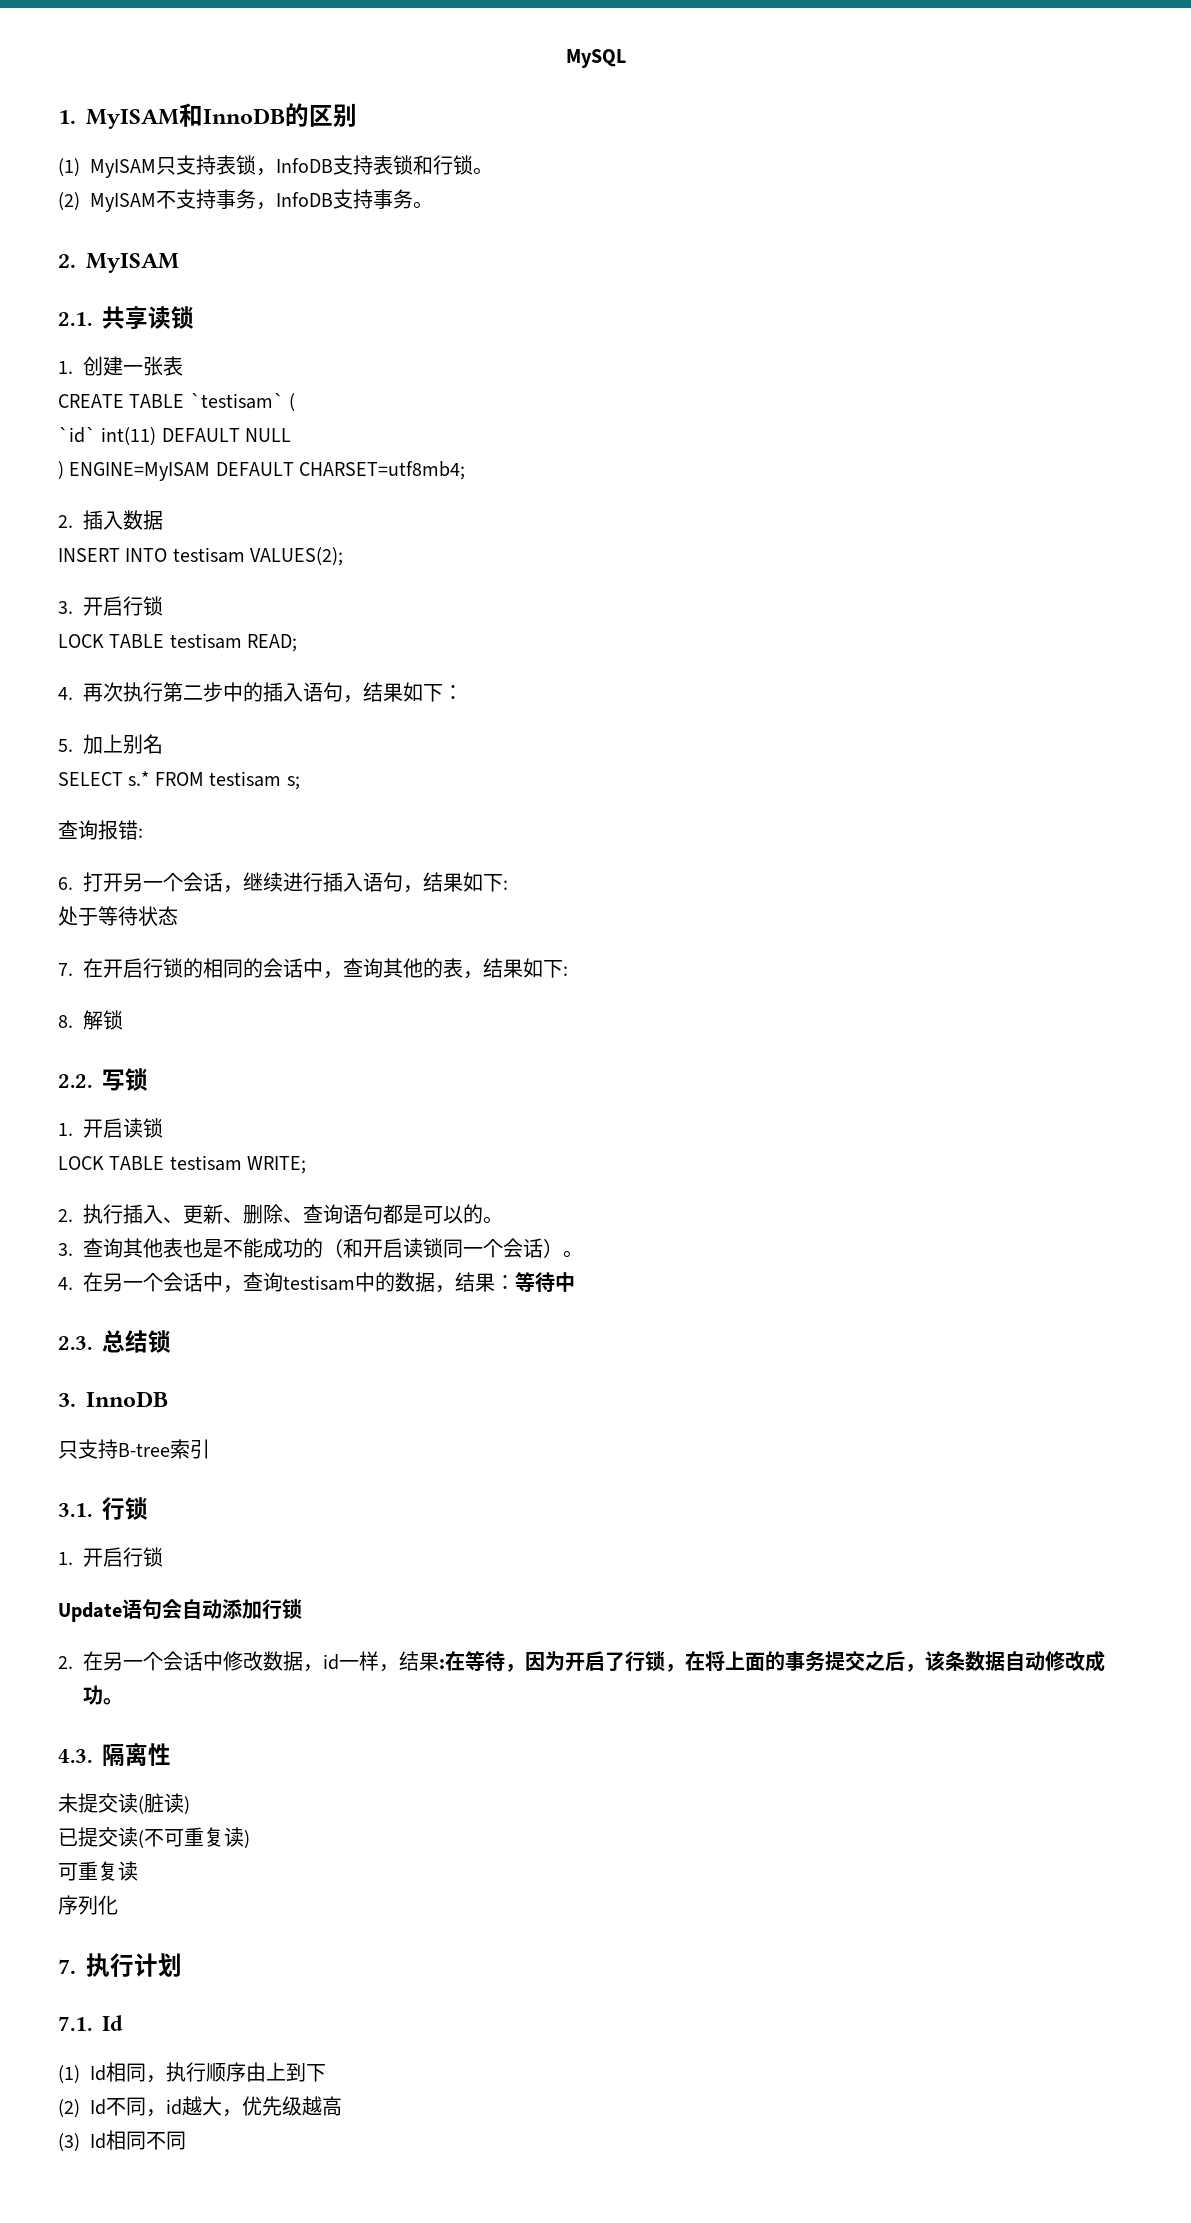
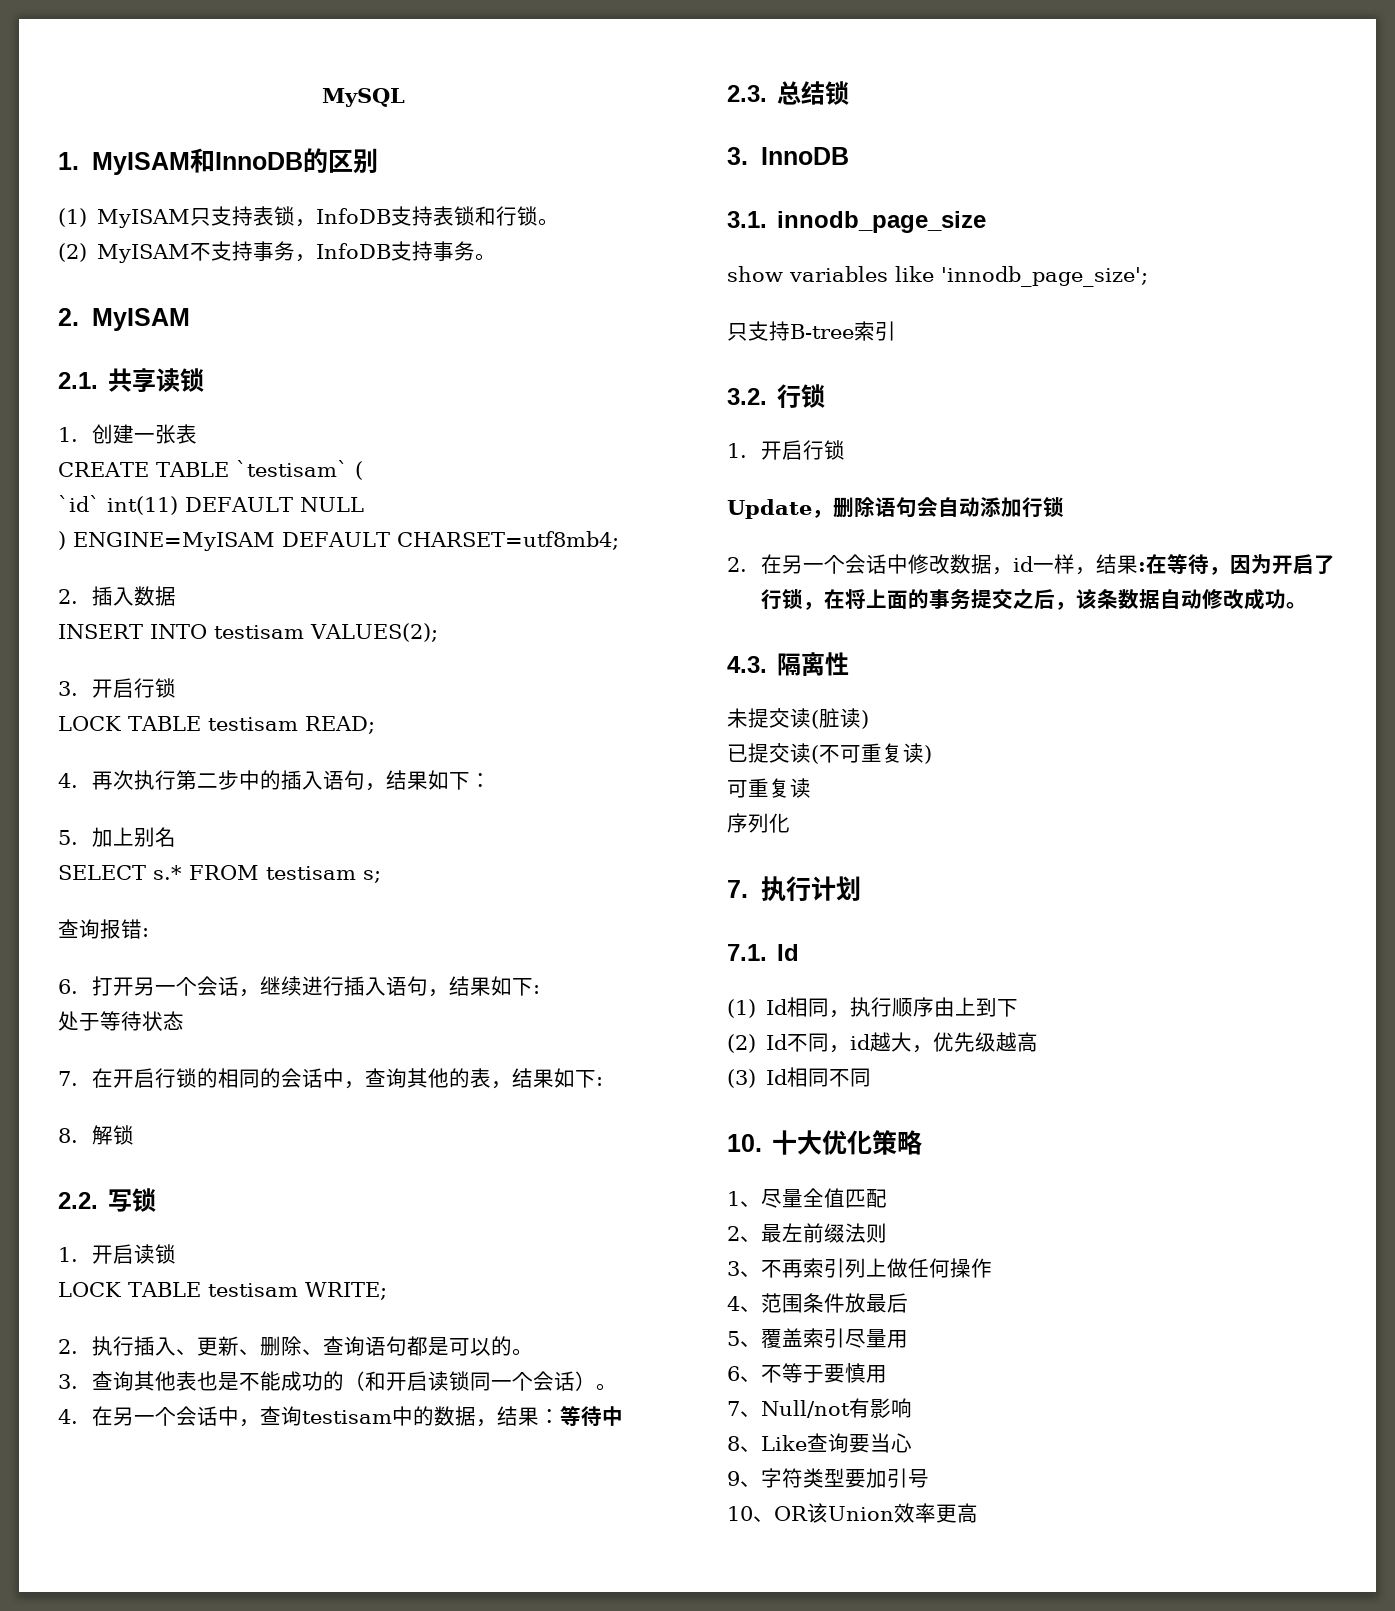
+ 3.1. innodb_page_size
+ show variables like 'innodb_page_size';
- 3.1.行锁
+ 3.2.行锁
- Update语句会自动添加行锁
+ Update，删除语句会自动添加行锁
+ 10.十大优化策略
+ 1、尽量全值匹配
+ 2、最左前缀法则
+ 3、不再索引列上做任何操作
+ 4、范围条件放最后
+ 5、覆盖索引尽量用
+ 6、不等于要慎用
+ 7、Null/not有影响
+ 8、Like查询要当心
+ 9、字符类型要加引号
+ 10、OR该Union效率更高

